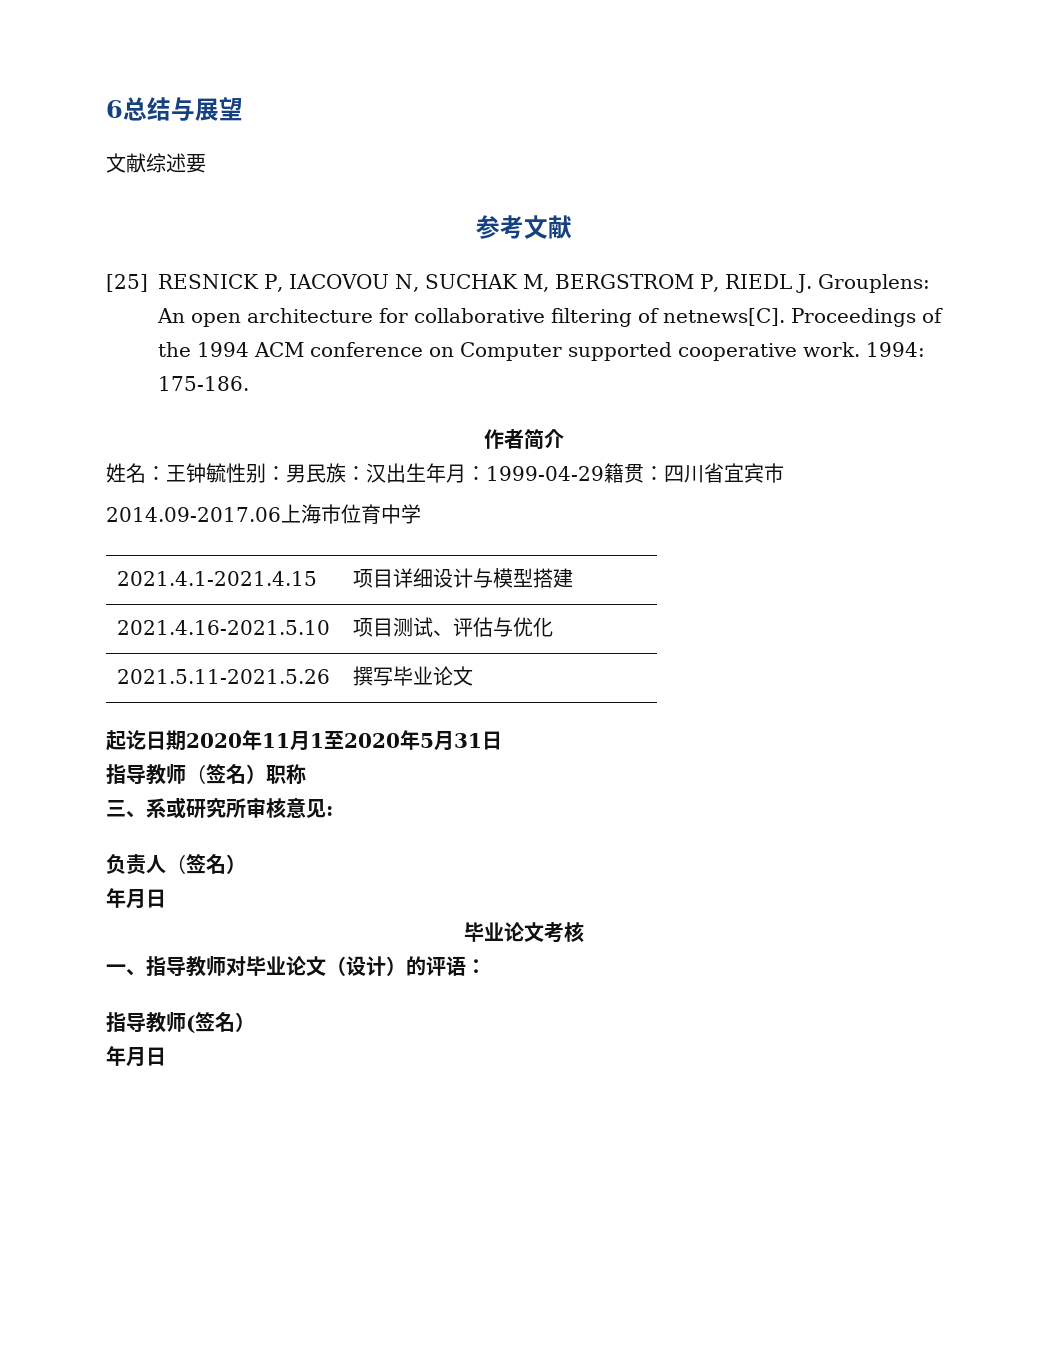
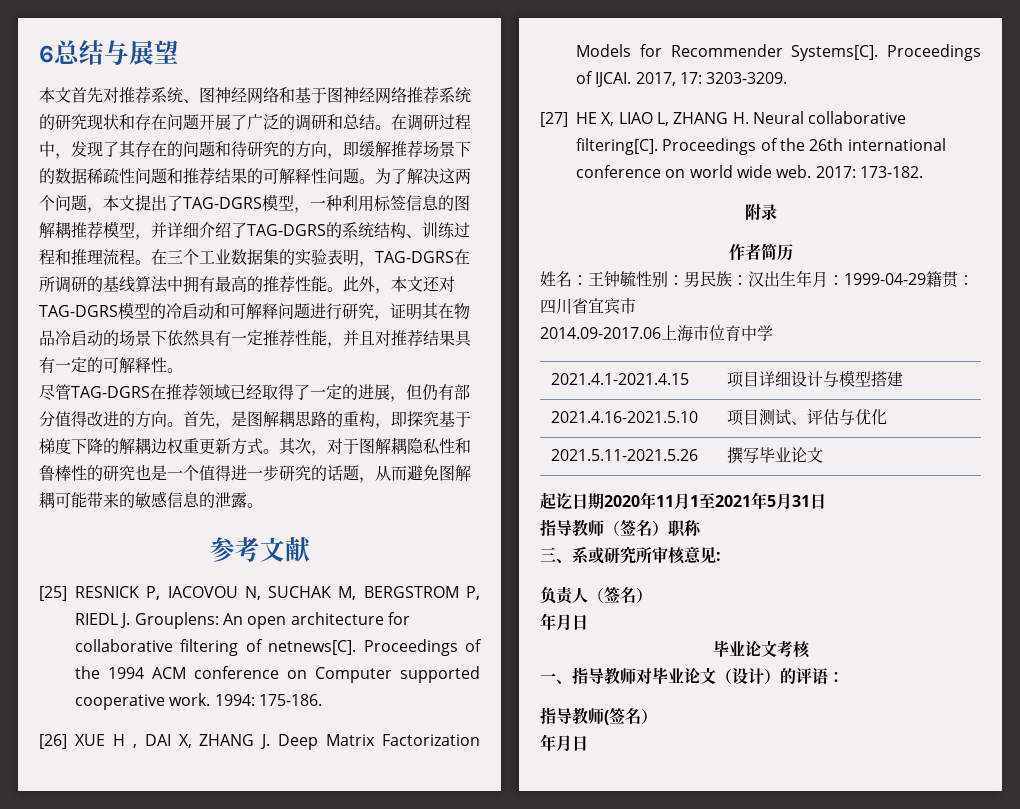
- 文献综述要
+ 本文首先对推荐系统、图神经网络和基于图神经网络推荐系统的研究现状和存在问题开展了广泛的调研和总结。在调研过程中，发现了其存在的问题和待研究的方向，即缓解推荐场景下的数据稀疏性问题和推荐结果的可解释性问题。为了解决这两个问题，本文提出了TAG-DGRS模型，一种利用标签信息的图解耦推荐模型，并详细介绍了TAG-DGRS的系统结构、训练过程和推理流程。在三个工业数据集的实验表明，TAG-DGRS在所调研的基线算法中拥有最高的推荐性能。此外，本文还对TAG-DGRS模型的冷启动和可解释问题进行研究，证明其在物品冷启动的场景下依然具有一定推荐性能，并且对推荐结果具有一定的可解释性。
+ 尽管TAG-DGRS在推荐领域已经取得了一定的进展，但仍有部分值得改进的方向。首先，是图解耦思路的重构，即探究基于梯度下降的解耦边权重更新方式。其次，对于图解耦隐私性和鲁棒性的研究也是一个值得进一步研究的话题，从而避免图解耦可能带来的敏感信息的泄露。
+ [26] XUE H , DAI X, ZHANG J. Deep Matrix Factorization Models for Recommender Systems[C]. Proceedings of IJCAI. 2017, 17: 3203-3209.
+ [27] HE X, LIAO L, ZHANG H. Neural collaborative filtering[C]. Proceedings of the 26th international conference on world wide web. 2017: 173-182.
+ 附录
- 作者简介
+ 作者简历
- 起讫日期2020年11月1至2020年5月31日
+ 起讫日期2020年11月1至2021年5月31日

